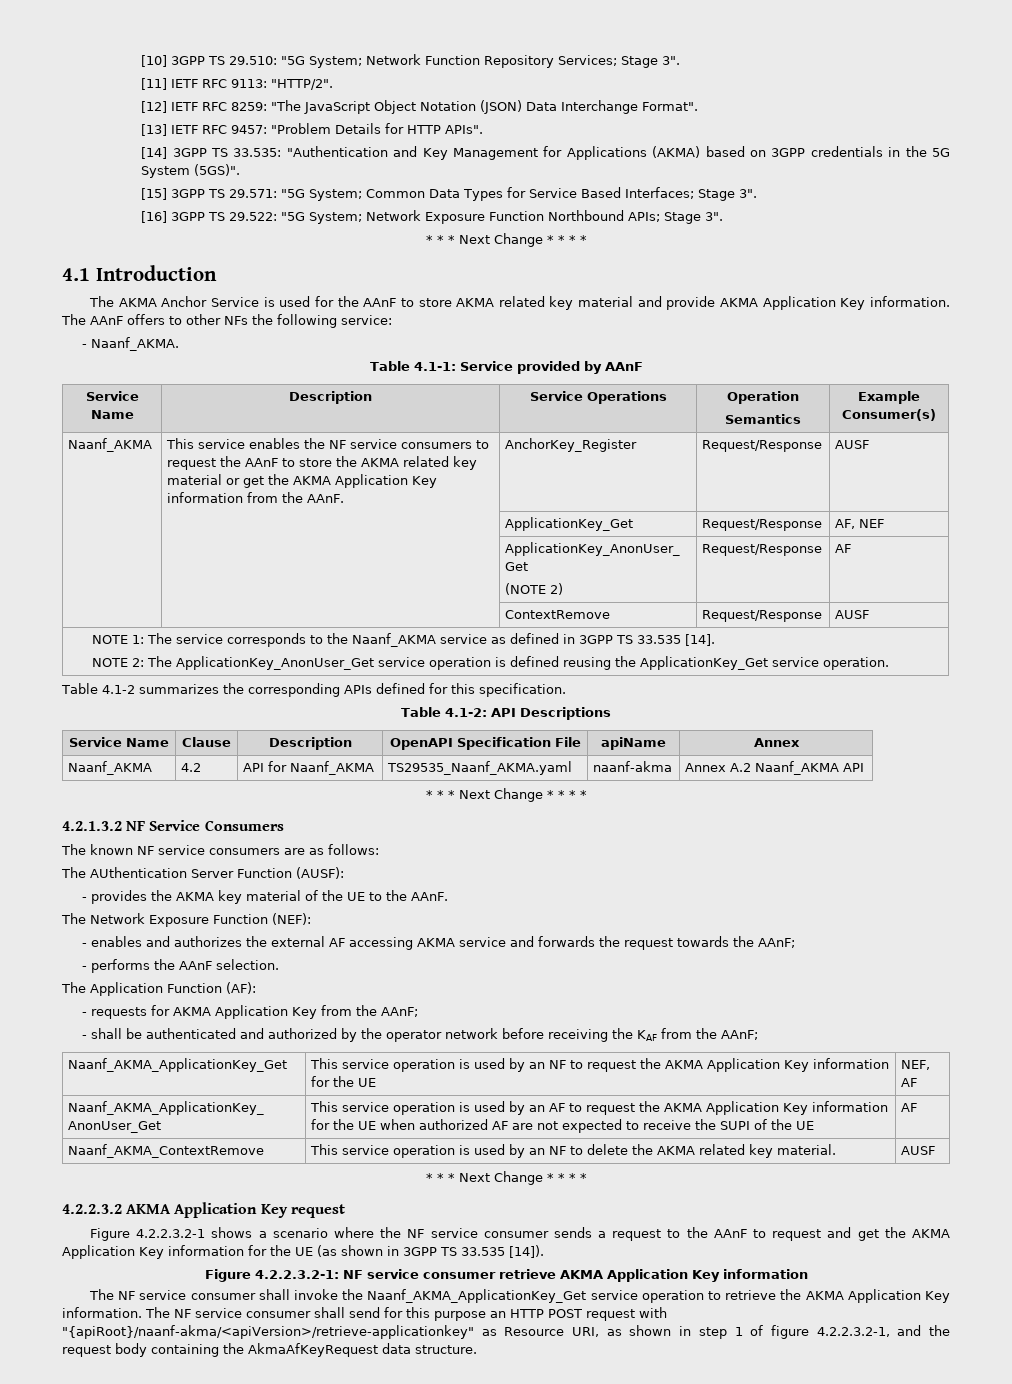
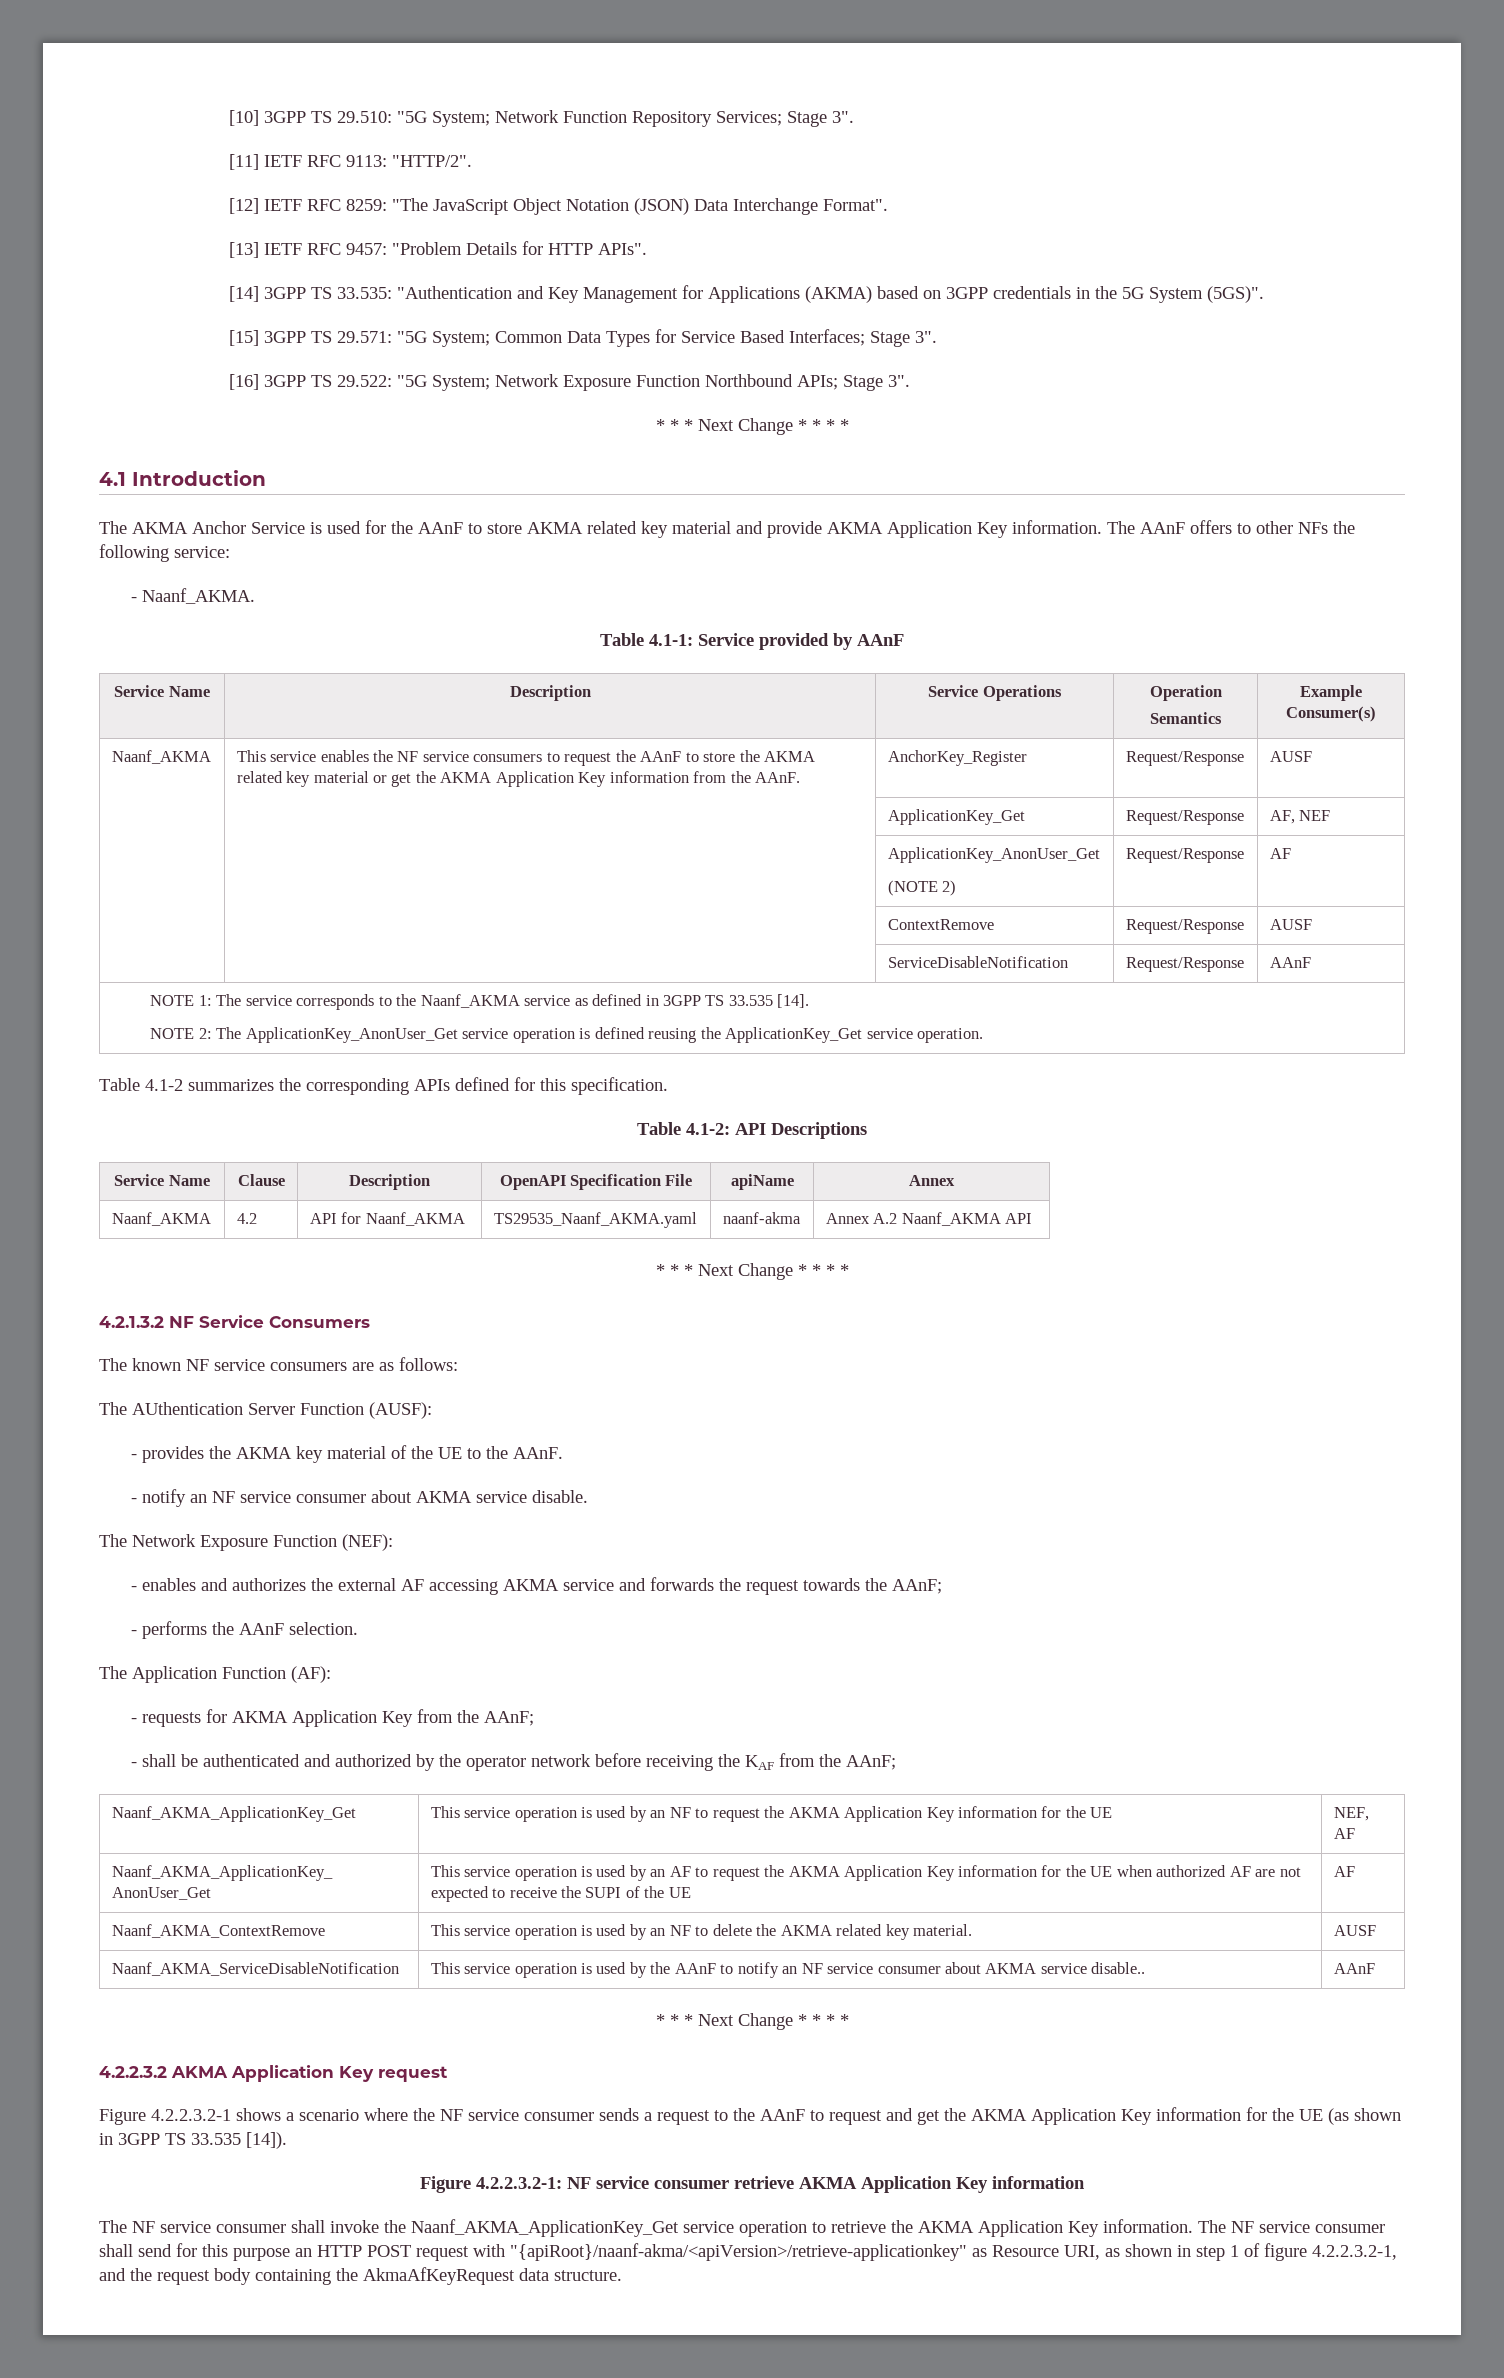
+ | | ServiceDisableNotification | Request/Response | AAnF
+ - notify an NF service consumer about AKMA service disable.
+ Naanf_AKMA_ServiceDisableNotification | This service operation is used by the AAnF to notify an NF service consumer about AKMA service disable.. | AAnF

